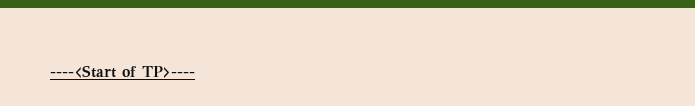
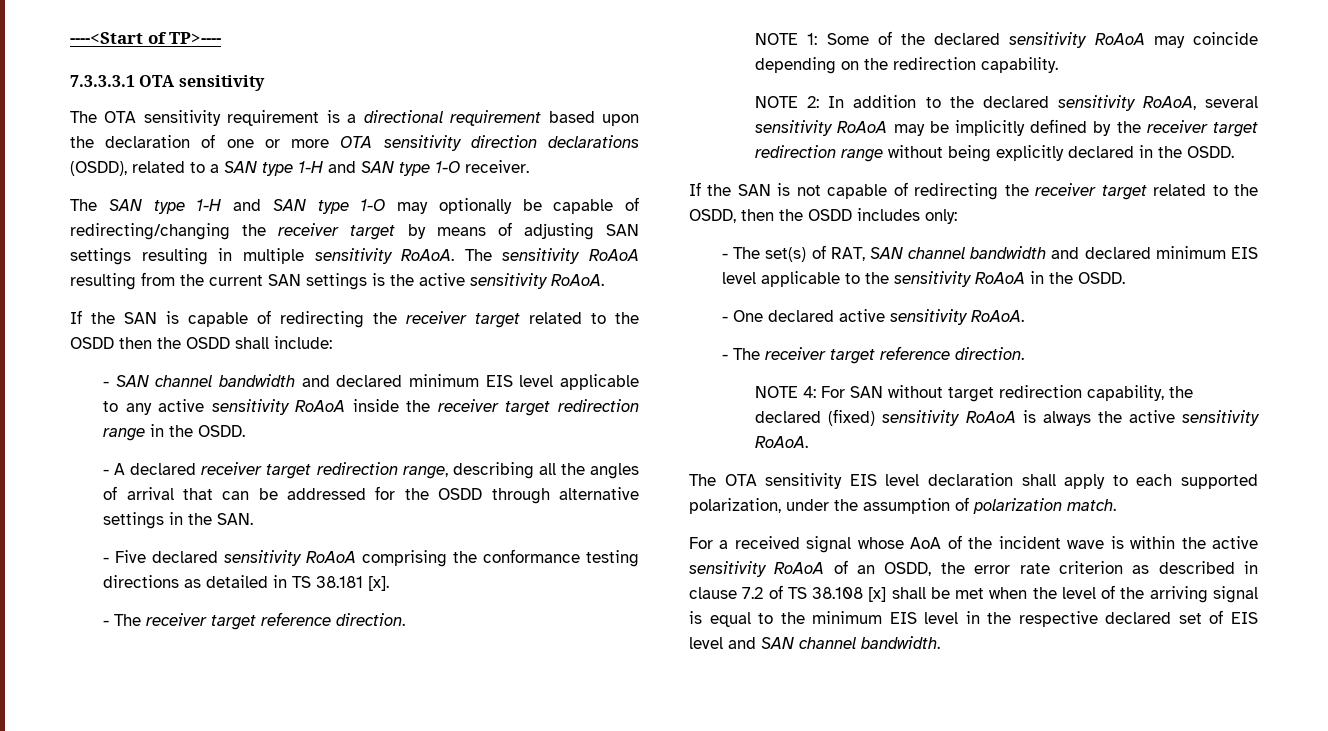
+ 7.3.3.3.1 OTA sensitivity
+ The OTA sensitivity requirement is a directional requirement based upon the declaration of one or more OTA sensitivity direction declarations (OSDD), related to a SAN type 1-H and SAN type 1-O receiver.
+ The SAN type 1-H and SAN type 1-O may optionally be capable of redirecting/changing the receiver target by means of adjusting SAN settings resulting in multiple sensitivity RoAoA. The sensitivity RoAoA resulting from the current SAN settings is the active sensitivity RoAoA.
+ If the SAN is capable of redirecting the receiver target related to the OSDD then the OSDD shall include:
+ - SAN channel bandwidth and declared minimum EIS level applicable to any active sensitivity RoAoA inside the receiver target redirection range in the OSDD.
+ - A declared receiver target redirection range, describing all the angles of arrival that can be addressed for the OSDD through alternative settings in the SAN.
+ - Five declared sensitivity RoAoA comprising the conformance testing directions as detailed in TS 38.181 [x].
+ - The receiver target reference direction.
+ NOTE 1: Some of the declared sensitivity RoAoA may coincide depending on the redirection capability.
+ NOTE 2: In addition to the declared sensitivity RoAoA, several sensitivity RoAoA may be implicitly defined by the receiver target redirection range without being explicitly declared in the OSDD.
+ If the SAN is not capable of redirecting the receiver target related to the OSDD, then the OSDD includes only:
+ - The set(s) of RAT, SAN channel bandwidth and declared minimum EIS level applicable to the sensitivity RoAoA in the OSDD.
+ - One declared active sensitivity RoAoA.
+ - The receiver target reference direction.
+ NOTE 4: For SAN without target redirection capability, the declared (fixed) sensitivity RoAoA is always the active sensitivity RoAoA.
+ The OTA sensitivity EIS level declaration shall apply to each supported polarization, under the assumption of polarization match.
+ For a received signal whose AoA of the incident wave is within the active sensitivity RoAoA of an OSDD, the error rate criterion as described in clause 7.2 of TS 38.108 [x] shall be met when the level of the arriving signal is equal to the minimum EIS level in the respective declared set of EIS level and SAN channel bandwidth.

